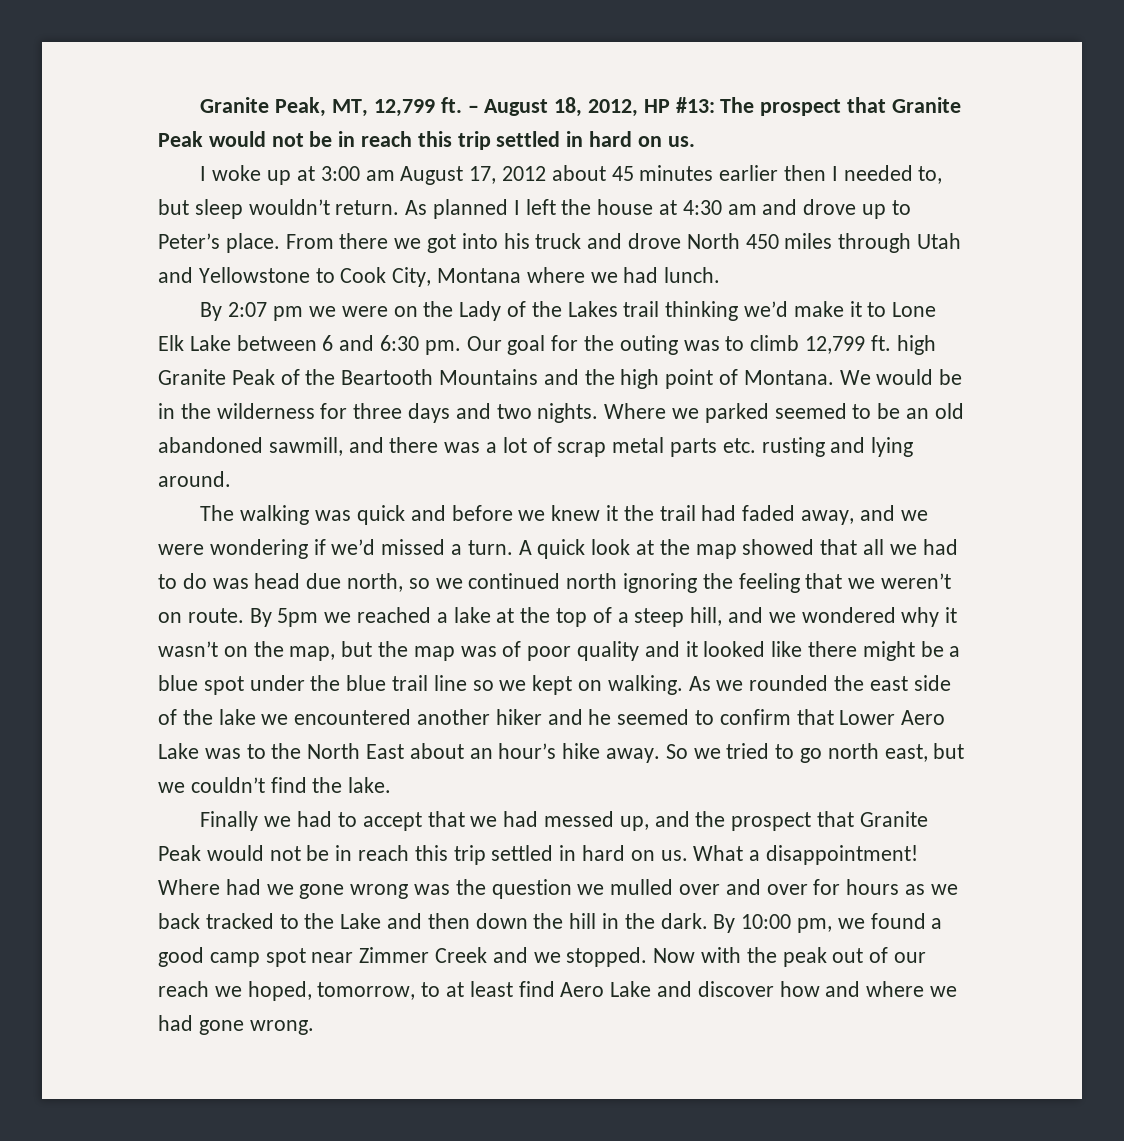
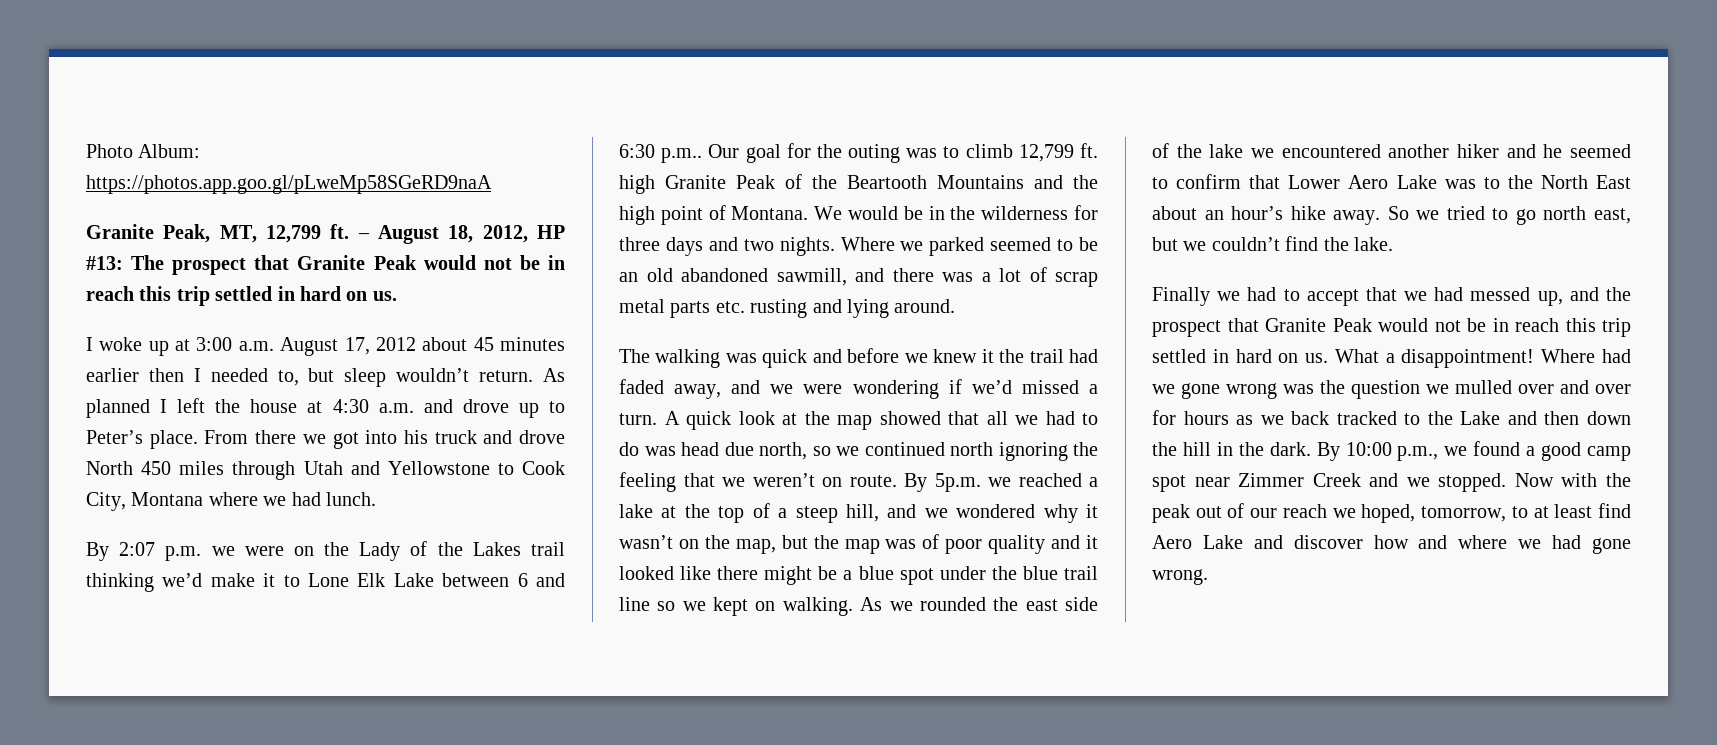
+ Photo Album: https://photos.app.goo.gl/pLweMp58SGeRD9naA
- I woke up at 3:00 am August 17, 2012 about 45 minutes earlier then I needed to, but sleep wouldn’t return.
+ I woke up at 3:00 a.m. August 17, 2012 about 45 minutes earlier then I needed to, but sleep wouldn’t return.
- As planned I left the house at 4:30 am and drove up to Peter’s place.
+ As planned I left the house at 4:30 a.m. and drove up to Peter’s place.
- By 2:07 pm we were on the Lady of the Lakes trail thinking we’d make it to Lone Elk Lake between 6 and 6:30 pm.
+ By 2:07 p.m. we were on the Lady of the Lakes trail thinking we’d make it to Lone Elk Lake between 6 and 6:30 p.m..
- By 5pm we reached a lake at the top of a steep hill, and we wondered why it wasn’t on the map, but the map was of poor quality and it looked like there might be a blue spot under the blue trail line so we kept on walking.
+ By 5p.m. we reached a lake at the top of a steep hill, and we wondered why it wasn’t on the map, but the map was of poor quality and it looked like there might be a blue spot under the blue trail line so we kept on walking.
- By 10:00 pm, we found a good camp spot near Zimmer Creek and we stopped.
+ By 10:00 p.m., we found a good camp spot near Zimmer Creek and we stopped.

